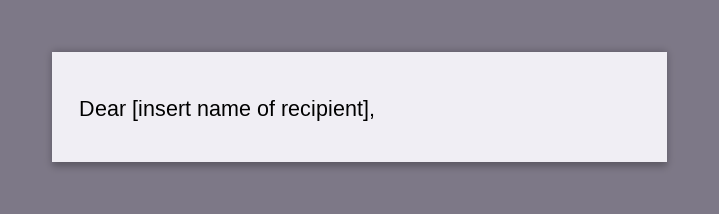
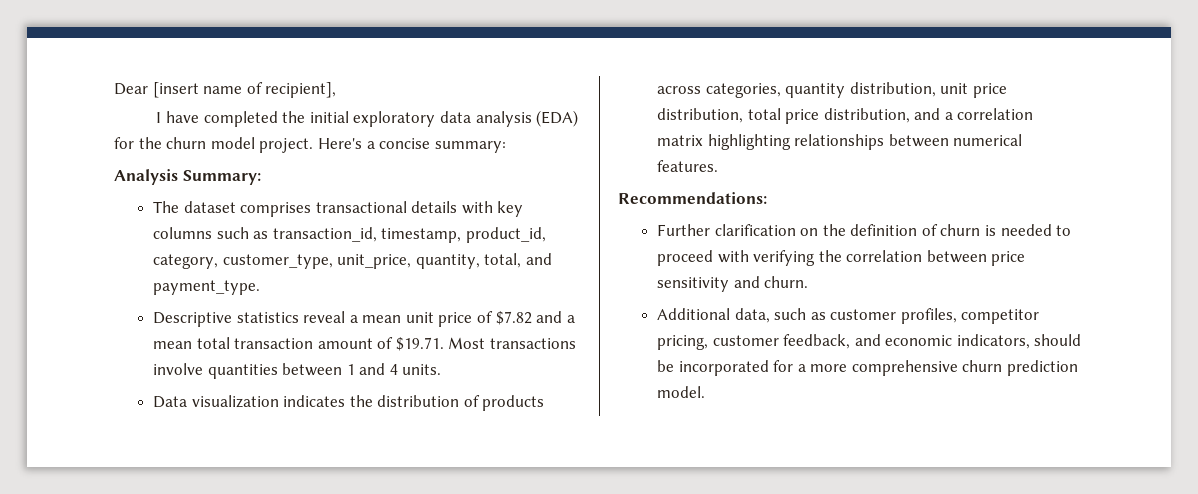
+ I have completed the initial exploratory data analysis (EDA) for the churn model project. Here's a concise summary:
+ Analysis Summary:
+ The dataset comprises transactional details with key columns such as transaction_id, timestamp, product_id, category, customer_type, unit_price, quantity, total, and payment_type.
+ Descriptive statistics reveal a mean unit price of $7.82 and a mean total transaction amount of $19.71. Most transactions involve quantities between 1 and 4 units.
+ Data visualization indicates the distribution of products across categories, quantity distribution, unit price distribution, total price distribution, and a correlation matrix highlighting relationships between numerical features.
+ Recommendations:
+ Further clarification on the definition of churn is needed to proceed with verifying the correlation between price sensitivity and churn.
+ Additional data, such as customer profiles, competitor pricing, customer feedback, and economic indicators, should be incorporated for a more comprehensive churn prediction model.

